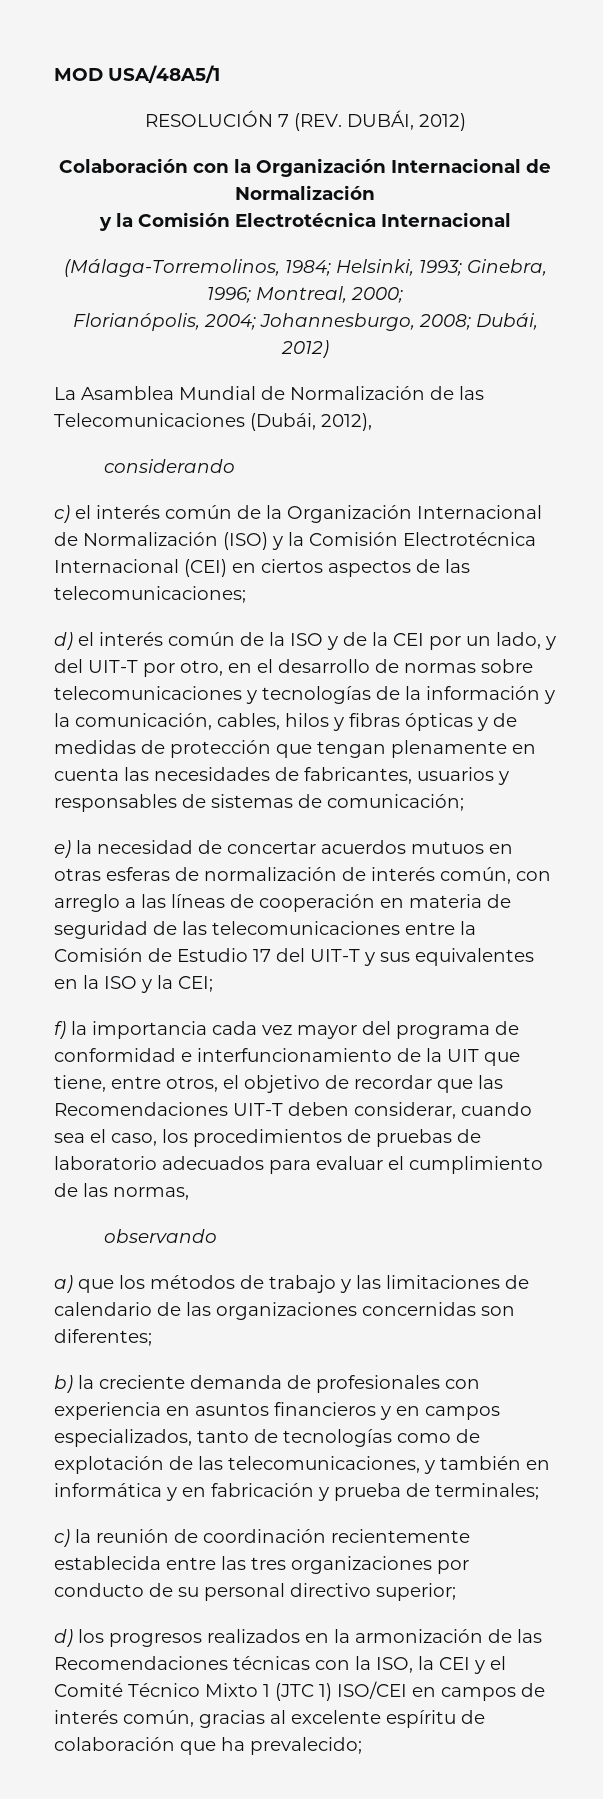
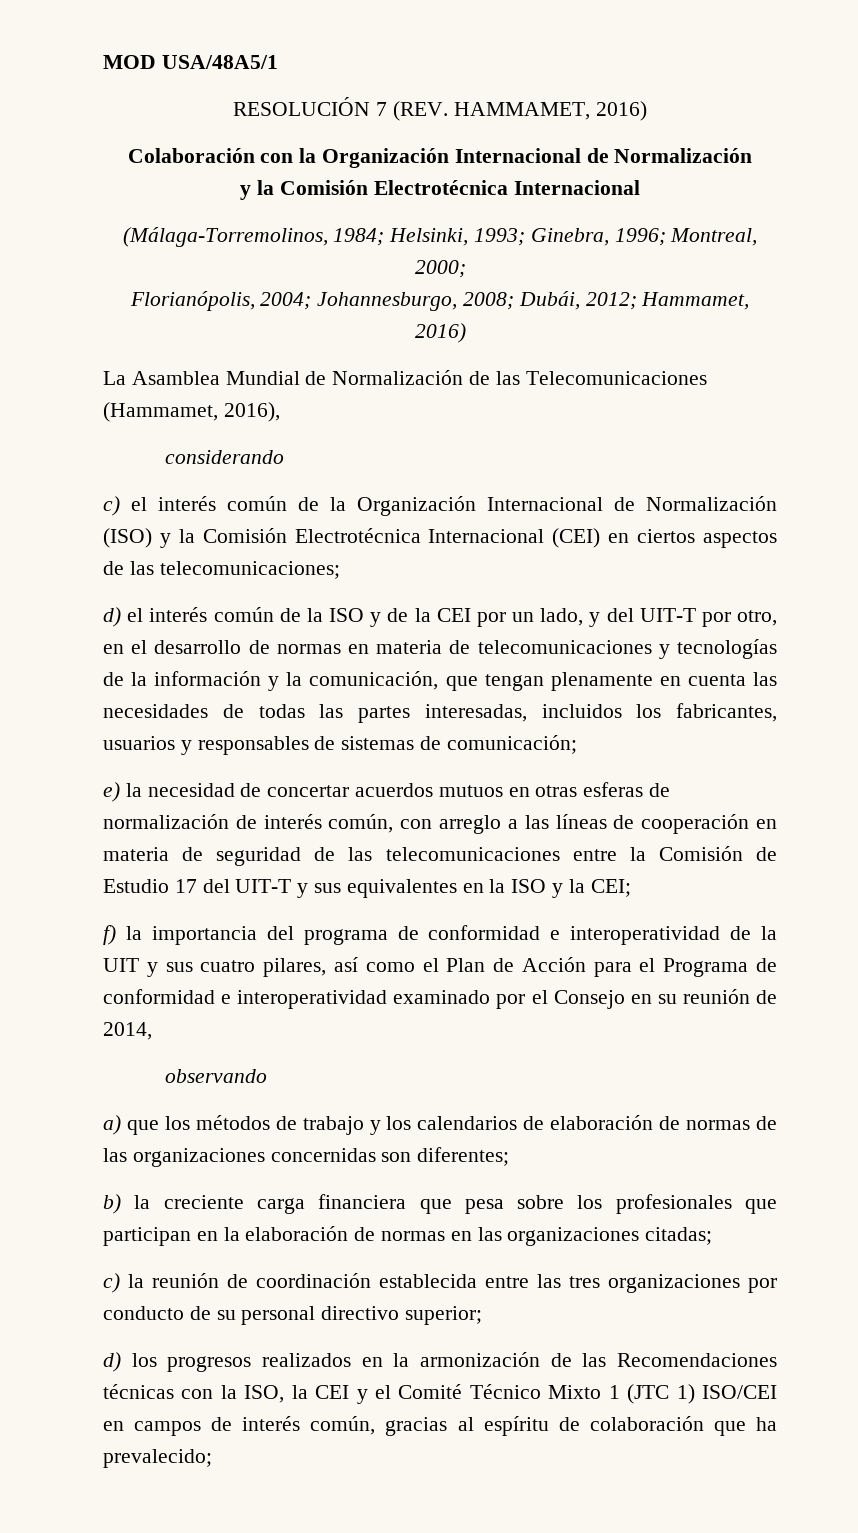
- RESOLUCIÓN 7 (REV. DUBÁI, 2012)
+ RESOLUCIÓN 7 (REV. HAMMAMET, 2016)
- Florianópolis, 2004; Johannesburgo, 2008; Dubái, 2012)
+ Florianópolis, 2004; Johannesburgo, 2008; Dubái, 2012; Hammamet, 2016)
- La Asamblea Mundial de Normalización de las Telecomunicaciones (Dubái, 2012),
+ La Asamblea Mundial de Normalización de las Telecomunicaciones (Hammamet, 2016),
- d) el interés común de la ISO y de la CEI por un lado, y del UIT-T por otro, en el desarrollo de normas sobre telecomunicaciones y tecnologías de la información y la comunicación, cables, hilos y fibras ópticas y de medidas de protección que tengan plenamente en cuenta las necesidades de fabricantes, usuarios y responsables de sistemas de comunicación;
+ d) el interés común de la ISO y de la CEI por un lado, y del UIT-T por otro, en el desarrollo de normas en materia de telecomunicaciones y tecnologías de la información y la comunicación, que tengan plenamente en cuenta las necesidades de todas las partes interesadas, incluidos los fabricantes, usuarios y responsables de sistemas de comunicación;
- f) la importancia cada vez mayor del programa de conformidad e interfuncionamiento de la UIT que tiene, entre otros, el objetivo de recordar que las Recomendaciones UIT-T deben considerar, cuando sea el caso, los procedimientos de pruebas de laboratorio adecuados para evaluar el cumplimiento de las normas,
+ f) la importancia del programa de conformidad e interoperatividad de la UIT y sus cuatro pilares, así como el Plan de Acción para el Programa de conformidad e interoperatividad examinado por el Consejo en su reunión de 2014,
- a) que los métodos de trabajo y las limitaciones de calendario de las organizaciones concernidas son diferentes;
+ a) que los métodos de trabajo y los calendarios de elaboración de normas de las organizaciones concernidas son diferentes;
- b) la creciente demanda de profesionales con experiencia en asuntos financieros y en campos especializados, tanto de tecnologías como de explotación de las telecomunicaciones, y también en informática y en fabricación y prueba de terminales;
+ b) la creciente carga financiera que pesa sobre los profesionales que participan en la elaboración de normas en las organizaciones citadas;
- c) la reunión de coordinación recientemente establecida entre las tres organizaciones por conducto de su personal directivo superior;
+ c) la reunión de coordinación establecida entre las tres organizaciones por conducto de su personal directivo superior;
- d) los progresos realizados en la armonización de las Recomendaciones técnicas con la ISO, la CEI y el Comité Técnico Mixto 1 (JTC 1) ISO/CEI en campos de interés común, gracias al excelente espíritu de colaboración que ha prevalecido;
+ d) los progresos realizados en la armonización de las Recomendaciones técnicas con la ISO, la CEI y el Comité Técnico Mixto 1 (JTC 1) ISO/CEI en campos de interés común, gracias al espíritu de colaboración que ha prevalecido;

